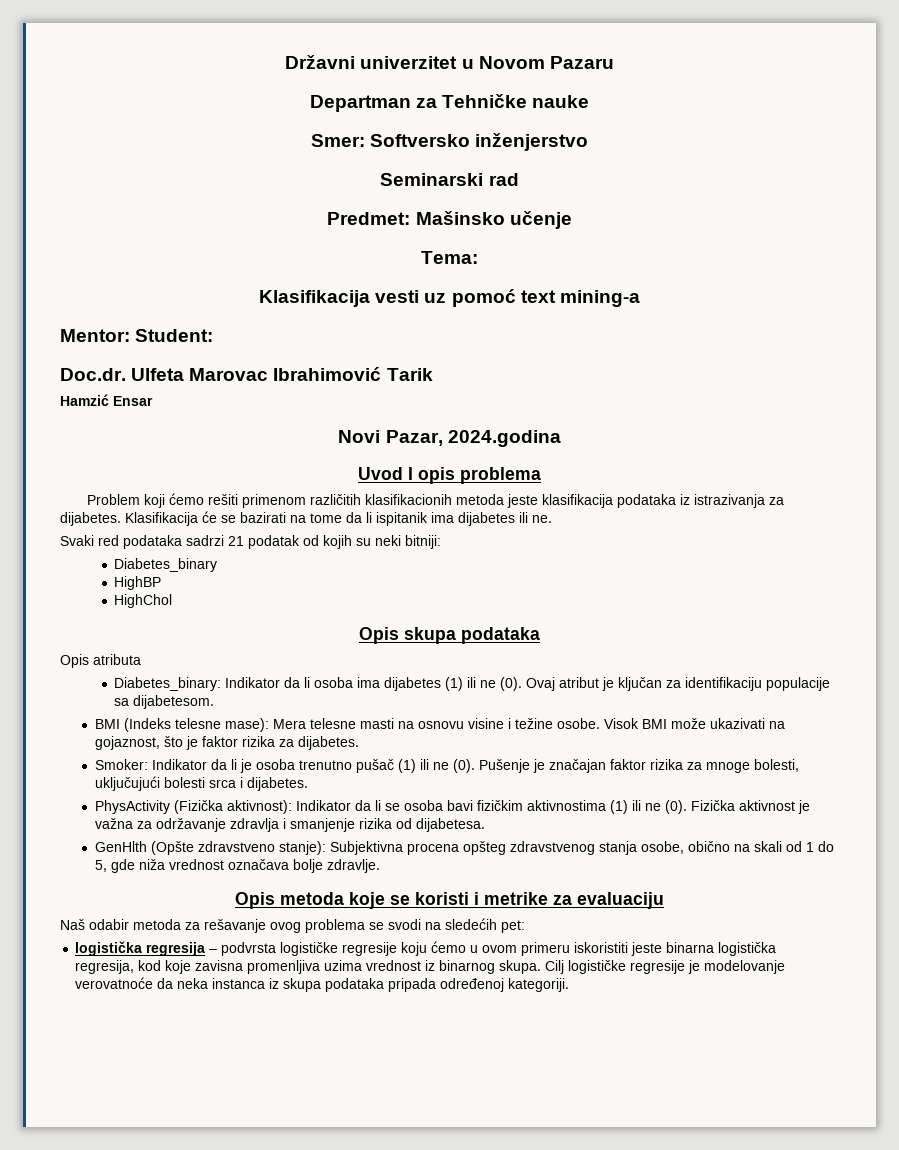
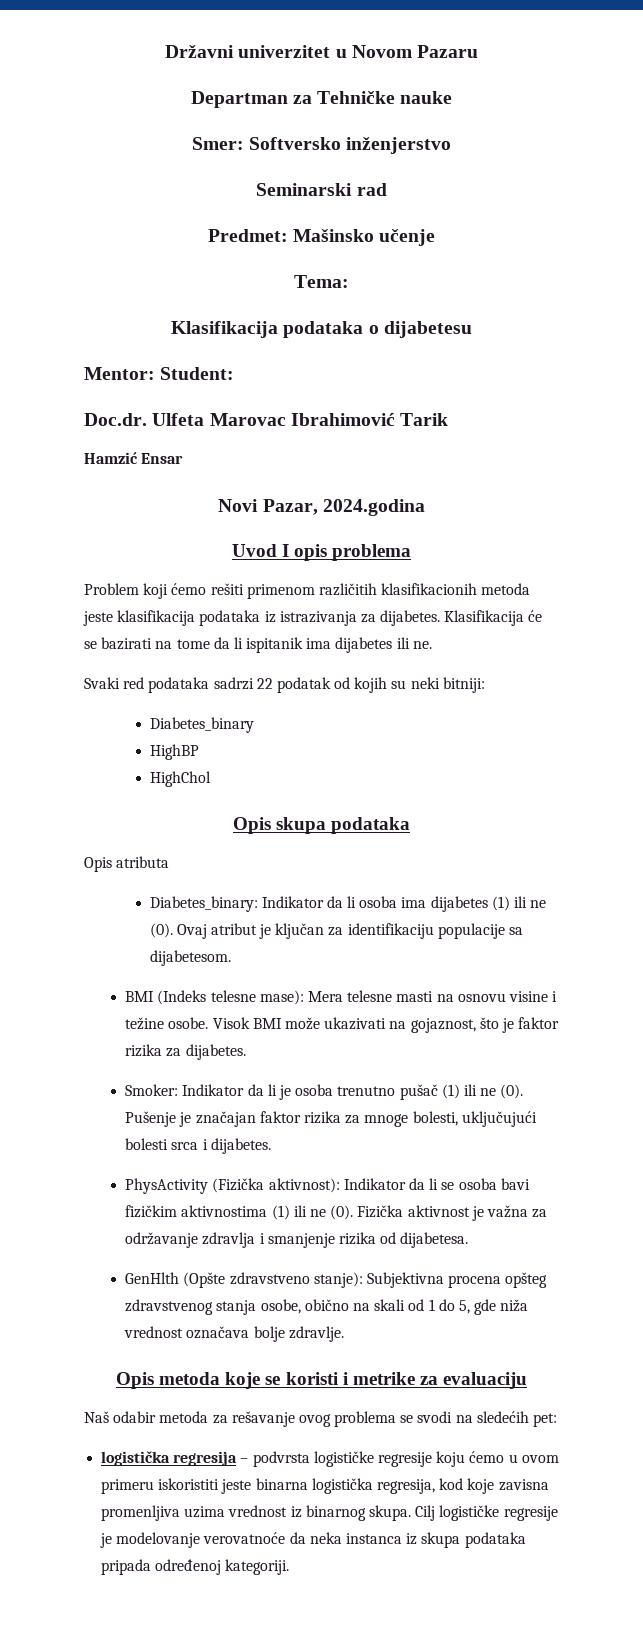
- Klasifikacija vesti uz pomoć text mining-a
+ Klasifikacija podataka o dijabetesu
- Svaki red podataka sadrzi 21 podatak od kojih su neki bitniji:
+ Svaki red podataka sadrzi 22 podatak od kojih su neki bitniji:

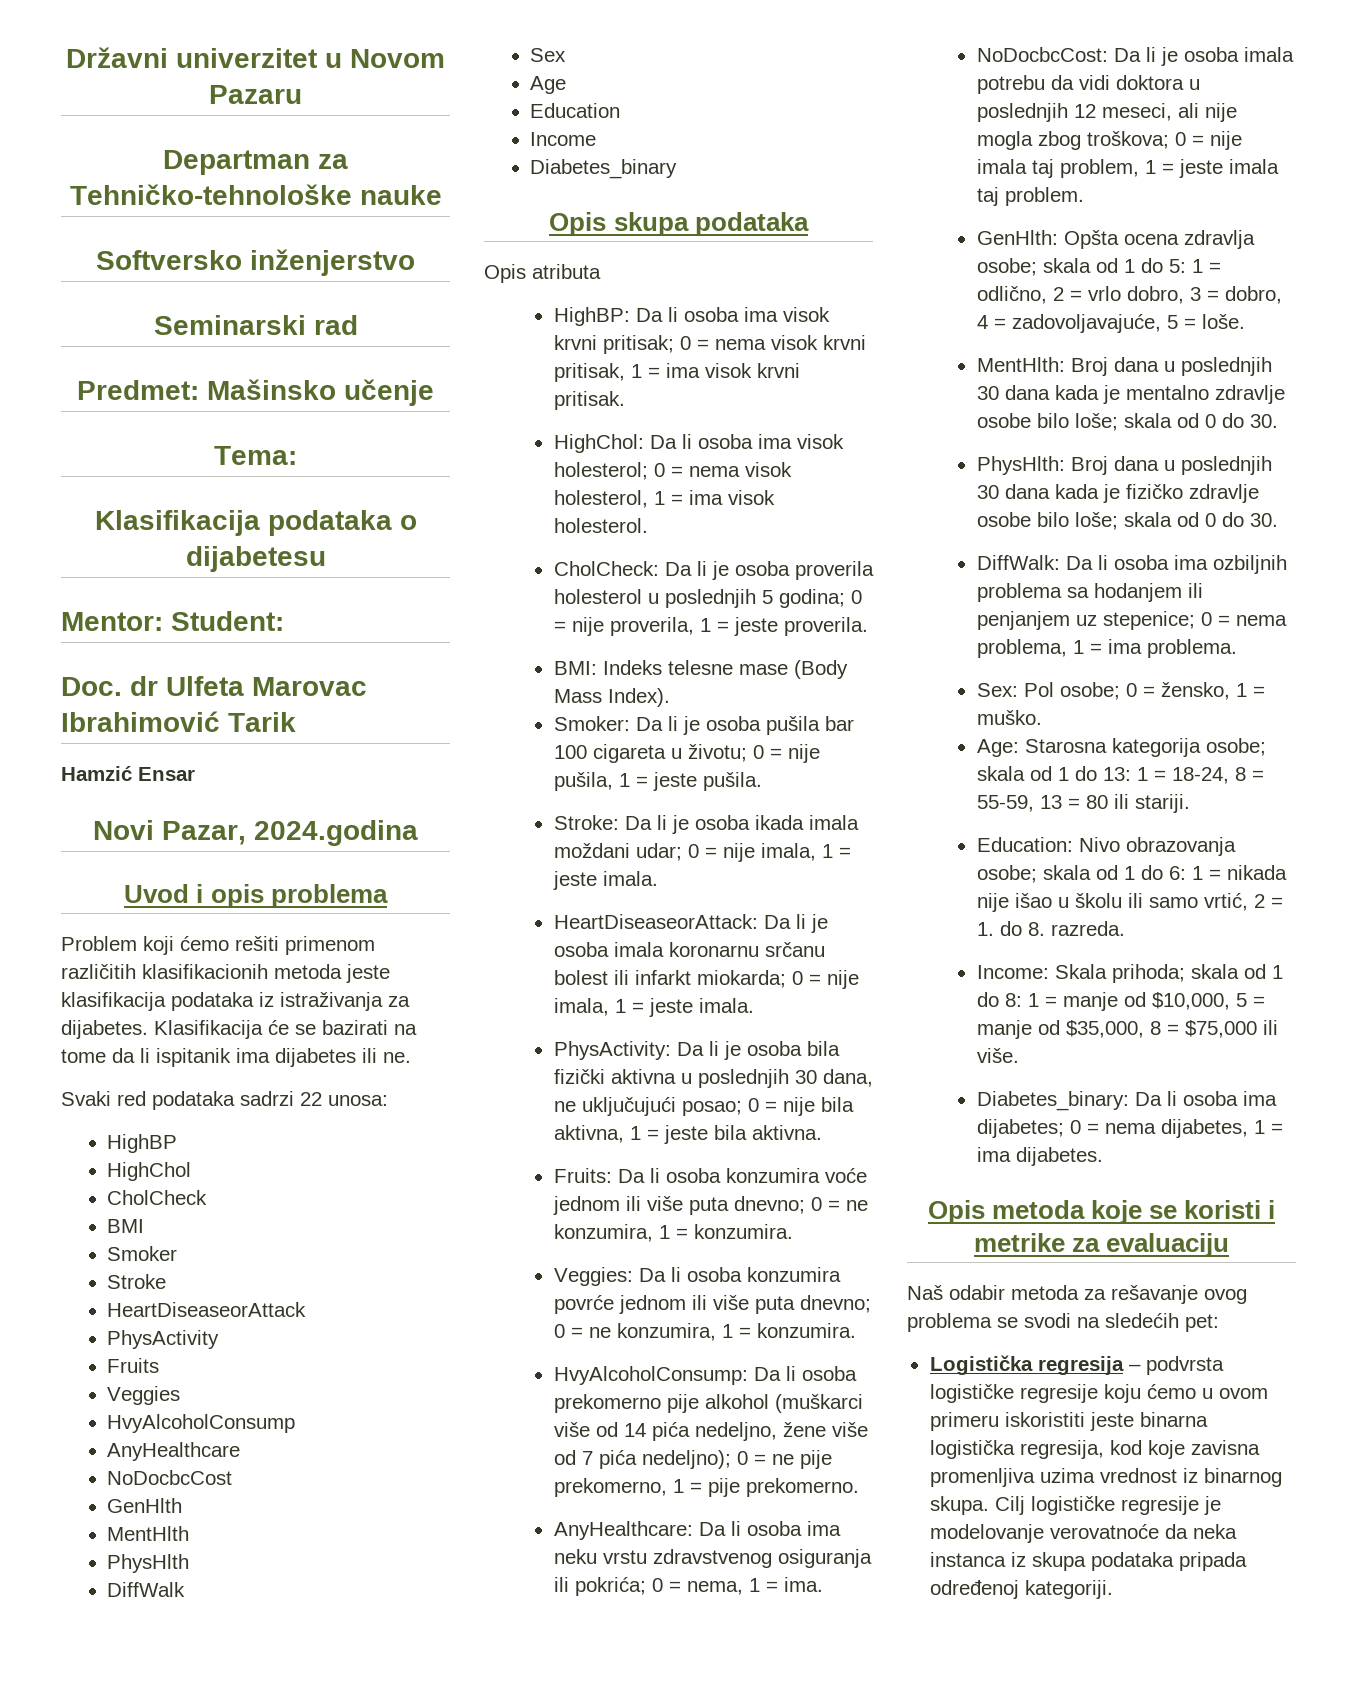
- Departman za Tehničke nauke
+ Departman za Tehničko-tehnološke nauke
- Smer: Softversko inženjerstvo
+ Softversko inženjerstvo
- Doc.dr. Ulfeta Marovac Ibrahimović Tarik
+ Doc. dr Ulfeta Marovac Ibrahimović Tarik
- Uvod I opis problema
+ Uvod i opis problema
- Problem koji ćemo rešiti primenom različitih klasifikacionih metoda jeste klasifikacija podataka iz istrazivanja za dijabetes.
+ Problem koji ćemo rešiti primenom različitih klasifikacionih metoda jeste klasifikacija podataka iz istraživanja za dijabetes.
- Svaki red podataka sadrzi 22 podatak od kojih su neki bitniji:
- Diabetes_binary
+ Svaki red podataka sadrzi 22 unosa:
  HighBP
  HighChol
+ CholCheck
+ BMI
+ Smoker
+ Stroke
+ HeartDiseaseorAttack
+ PhysActivity
+ Fruits
+ Veggies
+ HvyAlcoholConsump
+ AnyHealthcare
+ NoDocbcCost
+ GenHlth
+ MentHlth
+ PhysHlth
+ DiffWalk
+ Sex
+ Age
+ Education
+ Income
+ Diabetes_binary
- Diabetes_binary: Indikator da li osoba ima dijabetes (1) ili ne (0). Ovaj atribut je ključan za identifikaciju populacije sa dijabetesom.
- BMI (Indeks telesne mase): Mera telesne masti na osnovu visine i težine osobe. Visok BMI može ukazivati na gojaznost, što je faktor rizika za dijabetes.
- Smoker: Indikator da li je osoba trenutno pušač (1) ili ne (0). Pušenje je značajan faktor rizika za mnoge bolesti, uključujući bolesti srca i dijabetes.
- PhysActivity (Fizička aktivnost): Indikator da li se osoba bavi fizičkim aktivnostima (1) ili ne (0). Fizička aktivnost je važna za održavanje zdravlja i smanjenje rizika od dijabetesa.
- GenHlth (Opšte zdravstveno stanje): Subjektivna procena opšteg zdravstvenog stanja osobe, obično na skali od 1 do 5, gde niža vrednost označava bolje zdravlje.
+ HighBP: Da li osoba ima visok krvni pritisak; 0 = nema visok krvni pritisak, 1 = ima visok krvni pritisak.
+ HighChol: Da li osoba ima visok holesterol; 0 = nema visok holesterol, 1 = ima visok holesterol.
+ CholCheck: Da li je osoba proverila holesterol u poslednjih 5 godina; 0 = nije proverila, 1 = jeste proverila.
+ BMI: Indeks telesne mase (Body Mass Index).
+ Smoker: Da li je osoba pušila bar 100 cigareta u životu; 0 = nije pušila, 1 = jeste pušila.
+ Stroke: Da li je osoba ikada imala moždani udar; 0 = nije imala, 1 = jeste imala.
+ HeartDiseaseorAttack: Da li je osoba imala koronarnu srčanu bolest ili infarkt miokarda; 0 = nije imala, 1 = jeste imala.
+ PhysActivity: Da li je osoba bila fizički aktivna u poslednjih 30 dana, ne uključujući posao; 0 = nije bila aktivna, 1 = jeste bila aktivna.
+ Fruits: Da li osoba konzumira voće jednom ili više puta dnevno; 0 = ne konzumira, 1 = konzumira.
+ Veggies: Da li osoba konzumira povrće jednom ili više puta dnevno; 0 = ne konzumira, 1 = konzumira.
+ HvyAlcoholConsump: Da li osoba prekomerno pije alkohol (muškarci više od 14 pića nedeljno, žene više od 7 pića nedeljno); 0 = ne pije prekomerno, 1 = pije prekomerno.
+ AnyHealthcare: Da li osoba ima neku vrstu zdravstvenog osiguranja ili pokrića; 0 = nema, 1 = ima.
+ NoDocbcCost: Da li je osoba imala potrebu da vidi doktora u poslednjih 12 meseci, ali nije mogla zbog troškova; 0 = nije imala taj problem, 1 = jeste imala taj problem.
+ GenHlth: Opšta ocena zdravlja osobe; skala od 1 do 5: 1 = odlično, 2 = vrlo dobro, 3 = dobro, 4 = zadovoljavajuće, 5 = loše.
+ MentHlth: Broj dana u poslednjih 30 dana kada je mentalno zdravlje osobe bilo loše; skala od 0 do 30.
+ PhysHlth: Broj dana u poslednjih 30 dana kada je fizičko zdravlje osobe bilo loše; skala od 0 do 30.
+ DiffWalk: Da li osoba ima ozbiljnih problema sa hodanjem ili penjanjem uz stepenice; 0 = nema problema, 1 = ima problema.
+ Sex: Pol osobe; 0 = žensko, 1 = muško.
+ Age: Starosna kategorija osobe; skala od 1 do 13: 1 = 18-24, 8 = 55-59, 13 = 80 ili stariji.
+ Education: Nivo obrazovanja osobe; skala od 1 do 6: 1 = nikada nije išao u školu ili samo vrtić, 2 = 1. do 8. razreda.
+ Income: Skala prihoda; skala od 1 do 8: 1 = manje od $10,000, 5 = manje od $35,000, 8 = $75,000 ili više.
+ Diabetes_binary: Da li osoba ima dijabetes; 0 = nema dijabetes, 1 = ima dijabetes.
- logistička regresija – podvrsta logističke regresije koju ćemo u ovom primeru iskoristiti jeste binarna logistička regresija, kod koje zavisna promenljiva uzima vrednost iz binarnog skupa.
+ Logistička regresija – podvrsta logističke regresije koju ćemo u ovom primeru iskoristiti jeste binarna logistička regresija, kod koje zavisna promenljiva uzima vrednost iz binarnog skupa.

